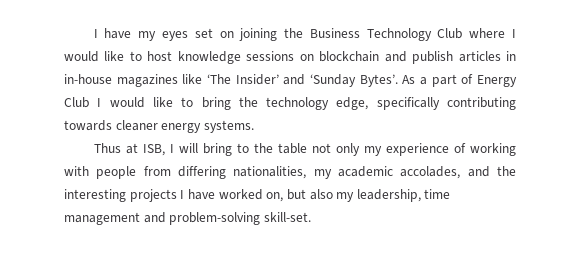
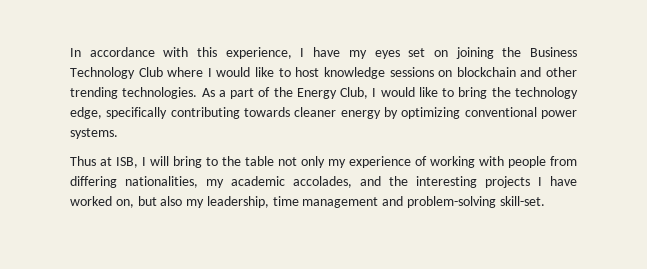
- I have my eyes set on joining the Business Technology Club where I would like to host knowledge sessions on blockchain and publish articles in in-house magazines like ‘The Insider’ and ‘Sunday Bytes’.
+ In accordance with this experience, I have my eyes set on joining the Business Technology Club where I would like to host knowledge sessions on blockchain and other trending technologies.
- As a part of Energy Club I would like to bring the technology edge, specifically contributing towards cleaner energy systems.
+ As a part of the Energy Club, I would like to bring the technology edge, specifically contributing towards cleaner energy by optimizing conventional power systems.

